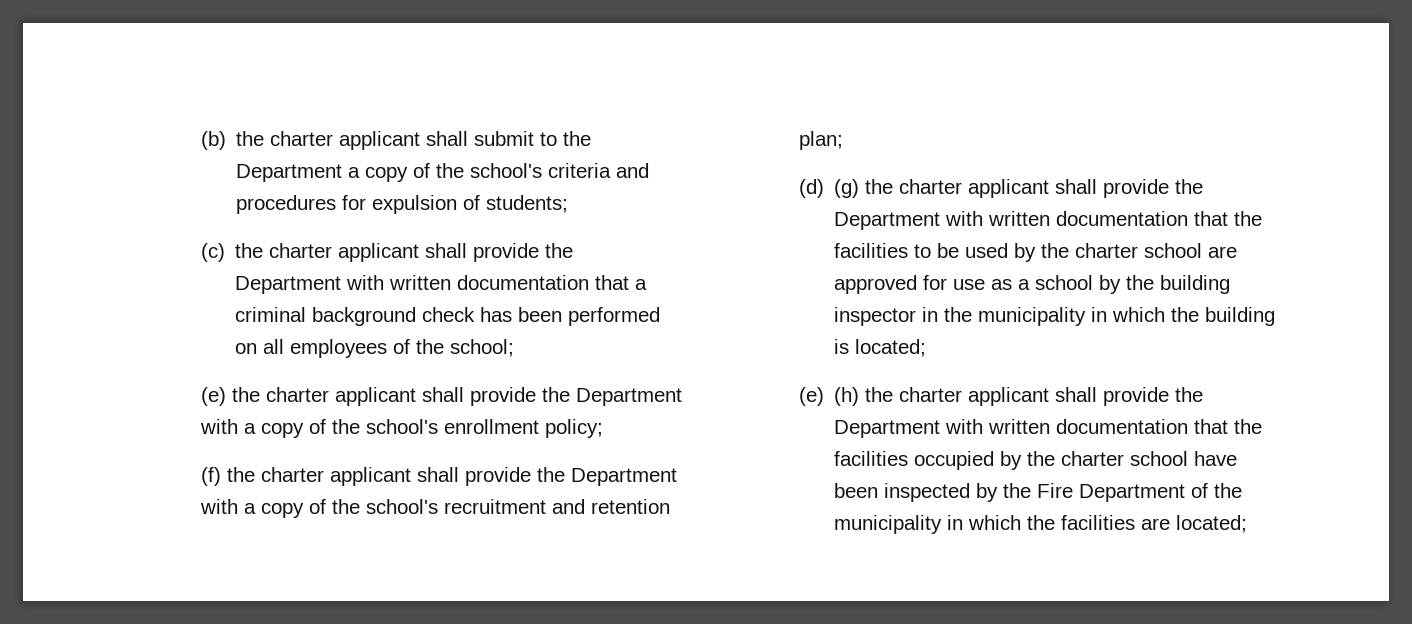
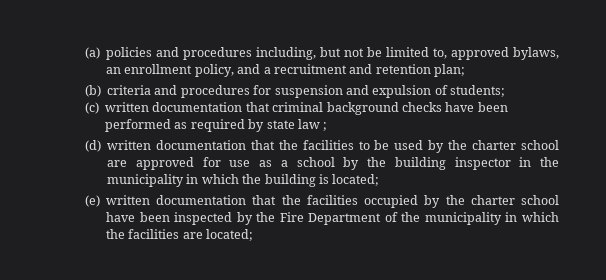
- (b) the charter applicant shall submit to the Department a copy of the school's criteria and procedures for expulsion of students;
- (c) the charter applicant shall provide the Department with written documentation that a criminal background check has been performed on all employees of the school;
- (e) the charter applicant shall provide the Department with a copy of the school's enrollment policy;
- (f) the charter applicant shall provide the Department with a copy of the school's recruitment and retention plan;
- (d) (g) the charter applicant shall provide the Department with written documentation that the facilities to be used by the charter school are approved for use as a school by the building inspector in the municipality in which the building is located;
+ (a) policies and procedures including, but not be limited to, approved bylaws, an enrollment policy, and a recruitment and retention plan;
+ (b) criteria and procedures for suspension and expulsion of students;
+ (c) written documentation that criminal background checks have been performed as required by state law ;
+ (d) written documentation that the facilities to be used by the charter school are approved for use as a school by the building inspector in the municipality in which the building is located;
- (e) (h) the charter applicant shall provide the Department with written documentation that the facilities occupied by the charter school have been inspected by the Fire Department of the municipality in which the facilities are located;
+ (e) written documentation that the facilities occupied by the charter school have been inspected by the Fire Department of the municipality in which the facilities are located;

